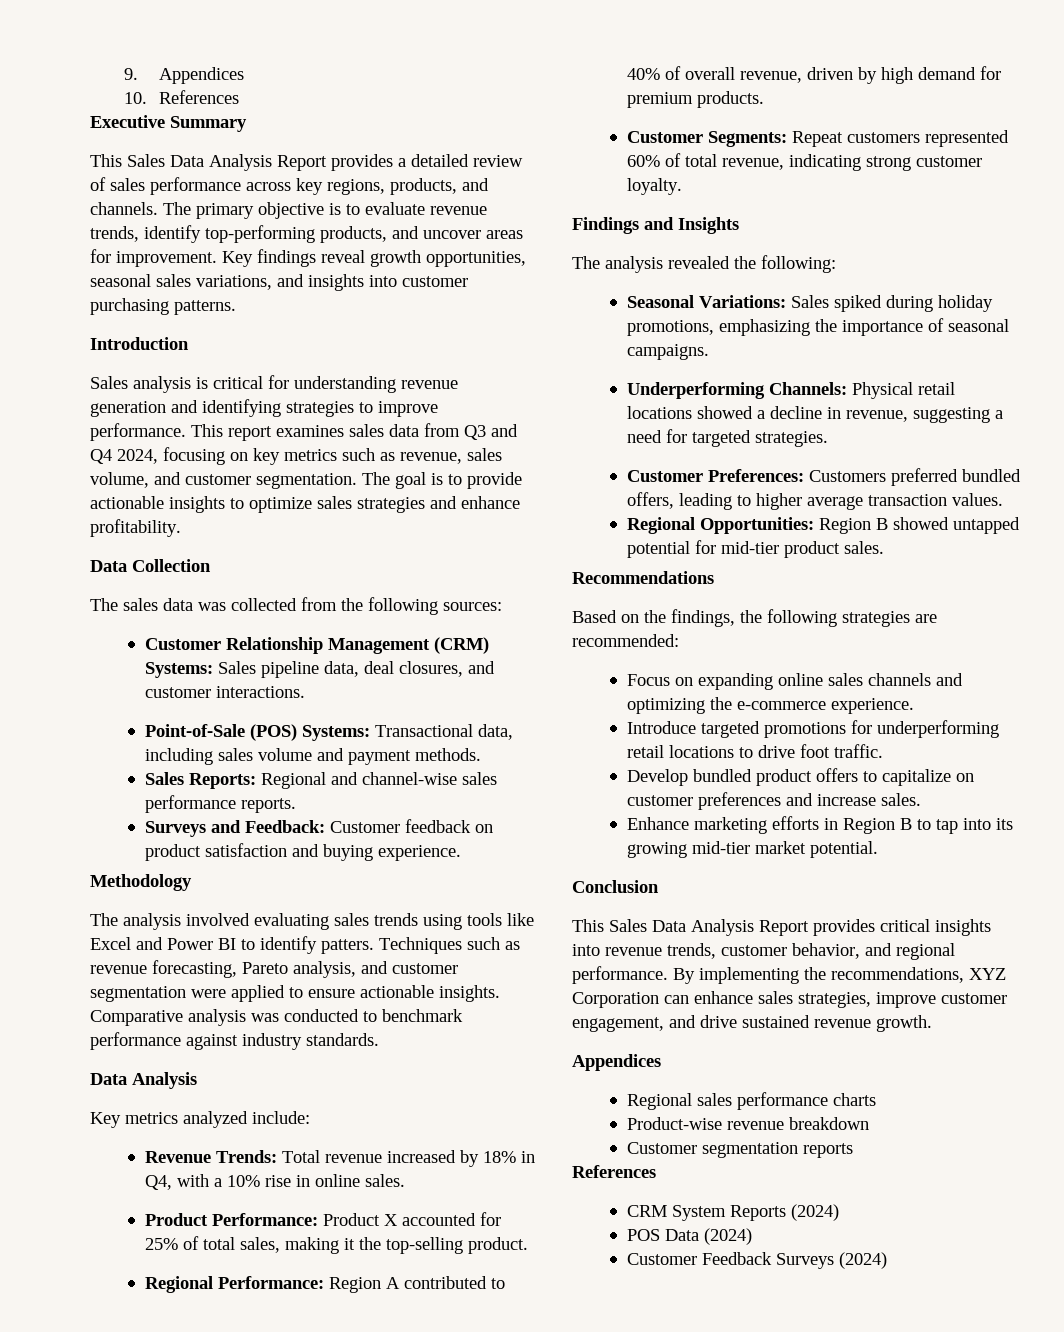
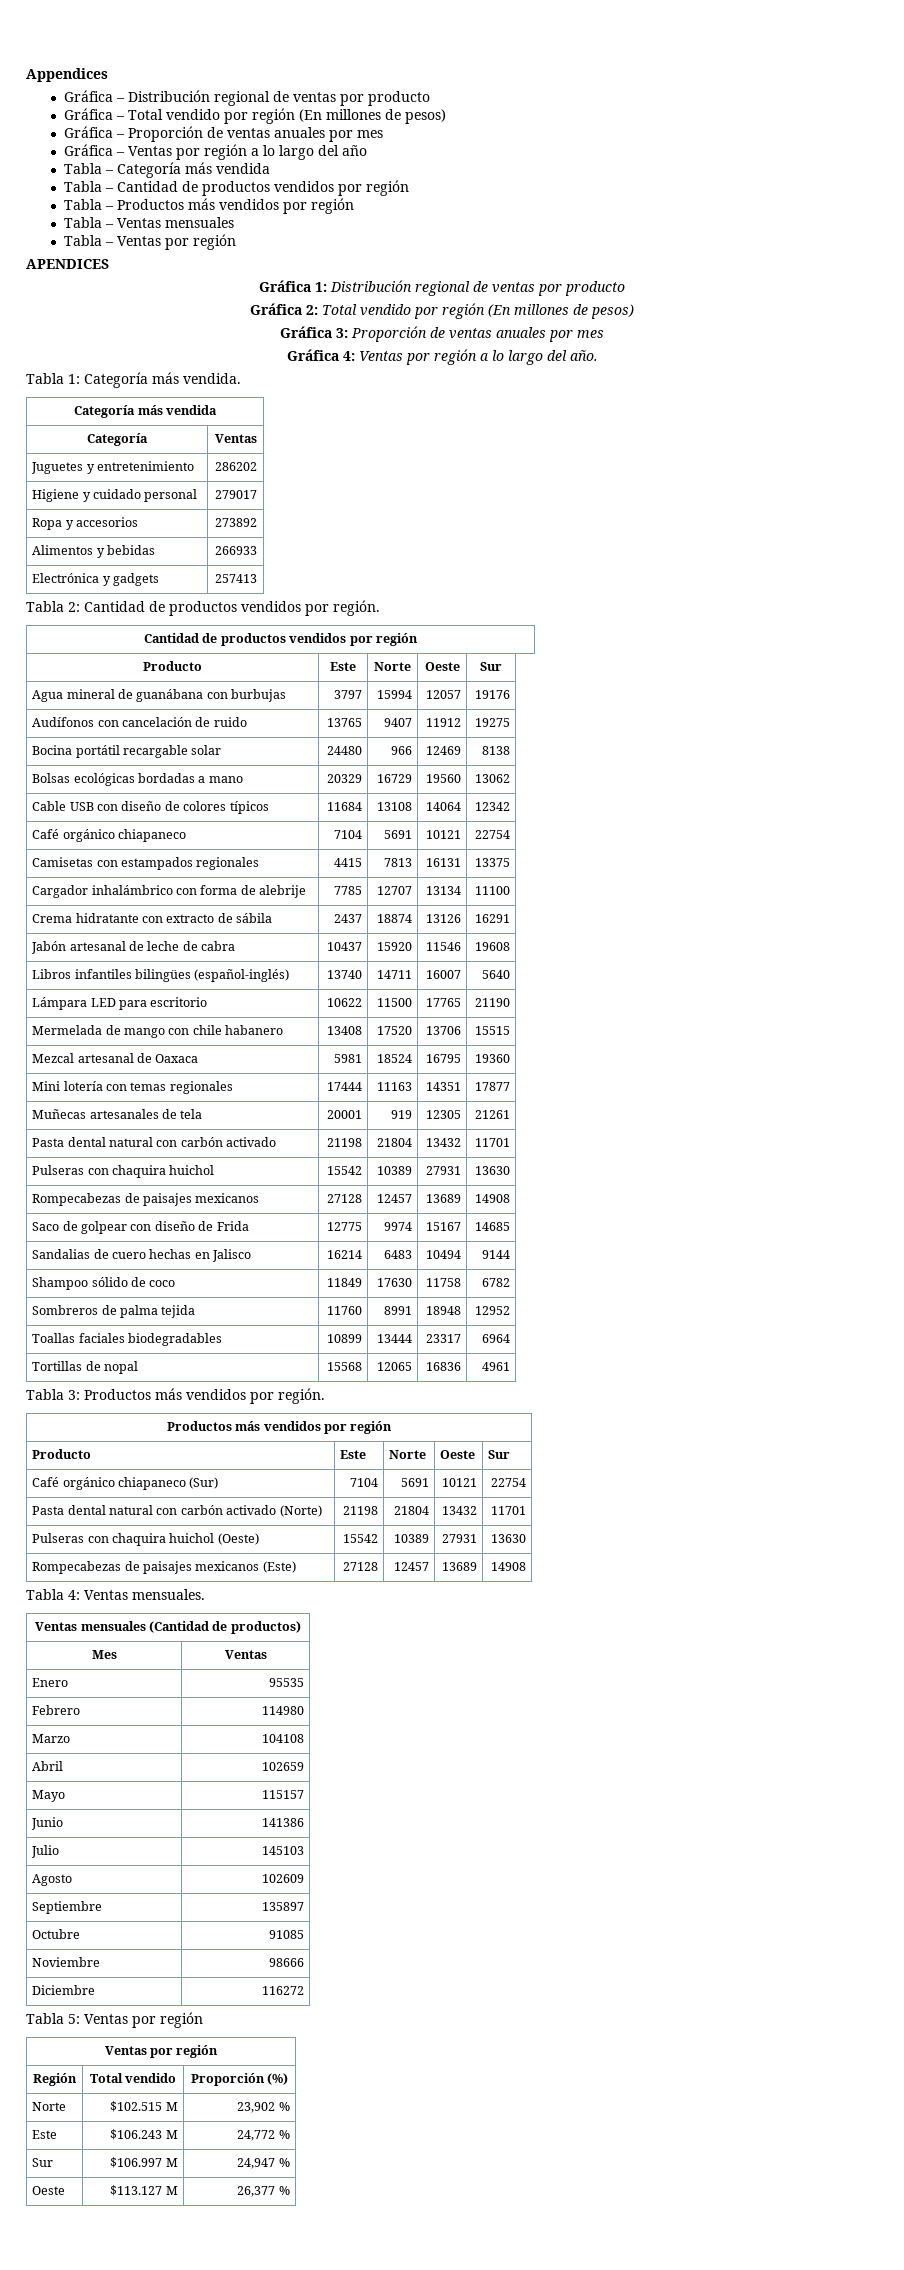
- 9. Appendices
- 10. References
- Executive Summary
- This Sales Data Analysis Report provides a detailed review of sales performance across key regions, products, and channels. The primary objective is to evaluate revenue trends, identify top-performing products, and uncover areas for improvement. Key findings reveal growth opportunities, seasonal sales variations, and insights into customer purchasing patterns.
- Introduction
- Sales analysis is critical for understanding revenue generation and identifying strategies to improve performance. This report examines sales data from Q3 and Q4 2024, focusing on key metrics such as revenue, sales volume, and customer segmentation. The goal is to provide actionable insights to optimize sales strategies and enhance profitability.
- Data Collection
- The sales data was collected from the following sources:
- Customer Relationship Management (CRM) Systems: Sales pipeline data, deal closures, and customer interactions.
- Point-of-Sale (POS) Systems: Transactional data, including sales volume and payment methods.
- Sales Reports: Regional and channel-wise sales performance reports.
- Surveys and Feedback: Customer feedback on product satisfaction and buying experience.
- Methodology
- The analysis involved evaluating sales trends using tools like Excel and Power BI to identify patters. Techniques such as revenue forecasting, Pareto analysis, and customer segmentation were applied to ensure actionable insights. Comparative analysis was conducted to benchmark performance against industry standards.
- Data Analysis
- Key metrics analyzed include:
- Revenue Trends: Total revenue increased by 18% in Q4, with a 10% rise in online sales.
- Product Performance: Product X accounted for 25% of total sales, making it the top-selling product.
- Regional Performance: Region A contributed to 40% of overall revenue, driven by high demand for premium products.
- Customer Segments: Repeat customers represented 60% of total revenue, indicating strong customer loyalty.
- Findings and Insights
- The analysis revealed the following:
- Seasonal Variations: Sales spiked during holiday promotions, emphasizing the importance of seasonal campaigns.
- Underperforming Channels: Physical retail locations showed a decline in revenue, suggesting a need for targeted strategies.
- Customer Preferences: Customers preferred bundled offers, leading to higher average transaction values.
- Regional Opportunities: Region B showed untapped potential for mid-tier product sales.
- Recommendations
- Based on the findings, the following strategies are recommended:
- Focus on expanding online sales channels and optimizing the e-commerce experience.
- Introduce targeted promotions for underperforming retail locations to drive foot traffic.
- Develop bundled product offers to capitalize on customer preferences and increase sales.
- Enhance marketing efforts in Region B to tap into its growing mid-tier market potential.
- Conclusion
- This Sales Data Analysis Report provides critical insights into revenue trends, customer behavior, and regional performance. By implementing the recommendations, XYZ Corporation can enhance sales strategies, improve customer engagement, and drive sustained revenue growth.
  Appendices
- Regional sales performance charts
- Product-wise revenue breakdown
- Customer segmentation reports
- References
- CRM System Reports (2024)
- POS Data (2024)
- Customer Feedback Surveys (2024)
+ Gráfica – Distribución regional de ventas por producto
+ Gráfica – Total vendido por región (En millones de pesos)
+ Gráfica – Proporción de ventas anuales por mes
+ Gráfica – Ventas por región a lo largo del año
+ Tabla – Categoría más vendida
+ Tabla – Cantidad de productos vendidos por región
+ Tabla – Productos más vendidos por región
+ Tabla – Ventas mensuales
+ Tabla – Ventas por región
+ APENDICES
+ Gráfica 1: Distribución regional de ventas por producto
+ Gráfica 2: Total vendido por región (En millones de pesos)
+ Gráfica 3: Proporción de ventas anuales por mes
+ Gráfica 4: Ventas por región a lo largo del año.
+ Tabla 1: Categoría más vendida.
+ Categoría más vendida
+ Categoría | Ventas
+ Juguetes y entretenimiento | 286202
+ Higiene y cuidado personal | 279017
+ Ropa y accesorios | 273892
+ Alimentos y bebidas | 266933
+ Electrónica y gadgets | 257413
+ Tabla 2: Cantidad de productos vendidos por región.
+ Cantidad de productos vendidos por región
+ Producto | Este | Norte | Oeste | Sur
+ Agua mineral de guanábana con burbujas | 3797 | 15994 | 12057 | 19176
+ Audífonos con cancelación de ruido | 13765 | 9407 | 11912 | 19275
+ Bocina portátil recargable solar | 24480 | 966 | 12469 | 8138
+ Bolsas ecológicas bordadas a mano | 20329 | 16729 | 19560 | 13062
+ Cable USB con diseño de colores típicos | 11684 | 13108 | 14064 | 12342
+ Café orgánico chiapaneco | 7104 | 5691 | 10121 | 22754
+ Camisetas con estampados regionales | 4415 | 7813 | 16131 | 13375
+ Cargador inhalámbrico con forma de alebrije | 7785 | 12707 | 13134 | 11100
+ Crema hidratante con extracto de sábila | 2437 | 18874 | 13126 | 16291
+ Jabón artesanal de leche de cabra | 10437 | 15920 | 11546 | 19608
+ Libros infantiles bilingües (español-inglés) | 13740 | 14711 | 16007 | 5640
+ Lámpara LED para escritorio | 10622 | 11500 | 17765 | 21190
+ Mermelada de mango con chile habanero | 13408 | 17520 | 13706 | 15515
+ Mezcal artesanal de Oaxaca | 5981 | 18524 | 16795 | 19360
+ Mini lotería con temas regionales | 17444 | 11163 | 14351 | 17877
+ Muñecas artesanales de tela | 20001 | 919 | 12305 | 21261
+ Pasta dental natural con carbón activado | 21198 | 21804 | 13432 | 11701
+ Pulseras con chaquira huichol | 15542 | 10389 | 27931 | 13630
+ Rompecabezas de paisajes mexicanos | 27128 | 12457 | 13689 | 14908
+ Saco de golpear con diseño de Frida | 12775 | 9974 | 15167 | 14685
+ Sandalias de cuero hechas en Jalisco | 16214 | 6483 | 10494 | 9144
+ Shampoo sólido de coco | 11849 | 17630 | 11758 | 6782
+ Sombreros de palma tejida | 11760 | 8991 | 18948 | 12952
+ Toallas faciales biodegradables | 10899 | 13444 | 23317 | 6964
+ Tortillas de nopal | 15568 | 12065 | 16836 | 4961
+ Tabla 3: Productos más vendidos por región.
+ Productos más vendidos por región
+ Producto | Este | Norte | Oeste | Sur
+ Café orgánico chiapaneco (Sur) | 7104 | 5691 | 10121 | 22754
+ Pasta dental natural con carbón activado (Norte) | 21198 | 21804 | 13432 | 11701
+ Pulseras con chaquira huichol (Oeste) | 15542 | 10389 | 27931 | 13630
+ Rompecabezas de paisajes mexicanos (Este) | 27128 | 12457 | 13689 | 14908
+ Tabla 4: Ventas mensuales.
+ Ventas mensuales (Cantidad de productos)
+ Mes | Ventas
+ Enero | 95535
+ Febrero | 114980
+ Marzo | 104108
+ Abril | 102659
+ Mayo | 115157
+ Junio | 141386
+ Julio | 145103
+ Agosto | 102609
+ Septiembre | 135897
+ Octubre | 91085
+ Noviembre | 98666
+ Diciembre | 116272
+ Tabla 5: Ventas por región
+ Ventas por región
+ Región | Total vendido | Proporción (%)
+ Norte | $102.515 M | 23,902 %
+ Este | $106.243 M | 24,772 %
+ Sur | $106.997 M | 24,947 %
+ Oeste | $113.127 M | 26,377 %

